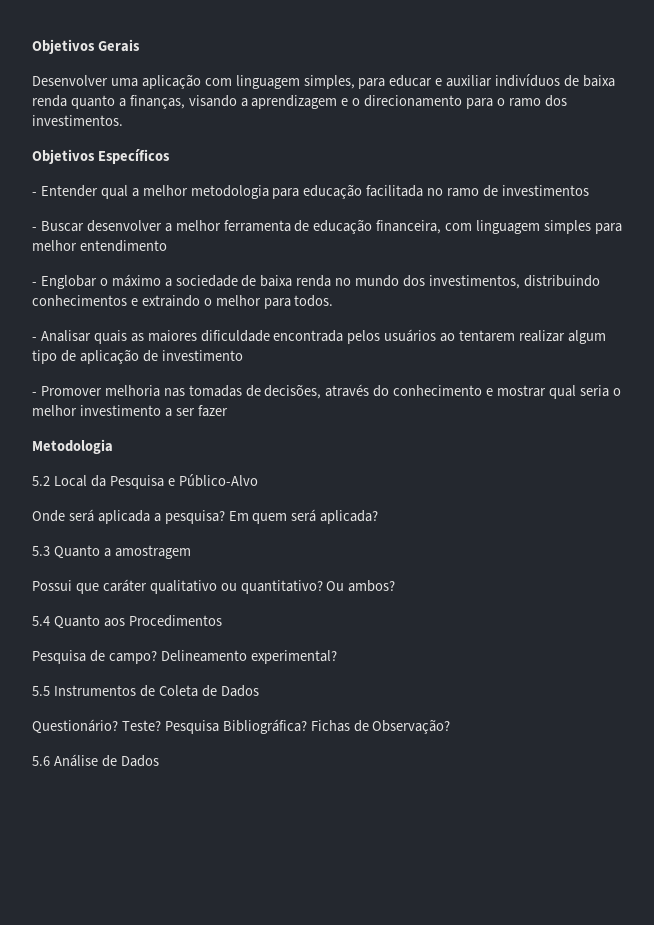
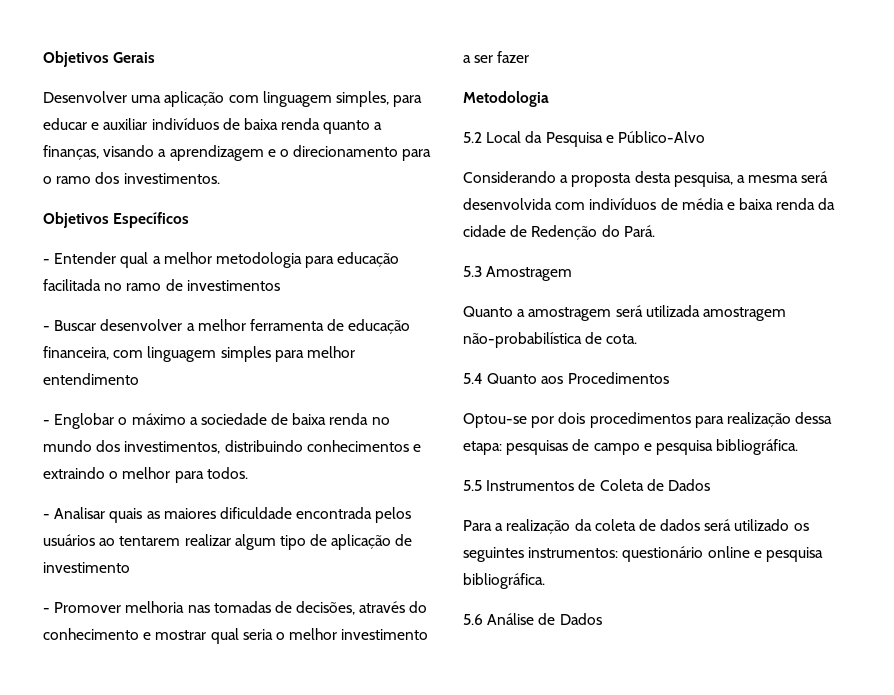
- Onde será aplicada a pesquisa? Em quem será aplicada?
+ Considerando a proposta desta pesquisa, a mesma será desenvolvida com indivíduos de média e baixa renda da cidade de Redenção do Pará.
- 5.3 Quanto a amostragem
- Possui que caráter qualitativo ou quantitativo? Ou ambos?
+ 5.3 Amostragem
+ Quanto a amostragem será utilizada amostragem não-probabilística de cota.
  5.4 Quanto aos Procedimentos
- Pesquisa de campo? Delineamento experimental?
+ Optou-se por dois procedimentos para realização dessa etapa: pesquisas de campo e pesquisa bibliográfica.
- Questionário? Teste? Pesquisa Bibliográfica? Fichas de Observação?
+ Para a realização da coleta de dados será utilizado os seguintes instrumentos: questionário online e pesquisa bibliográfica.

